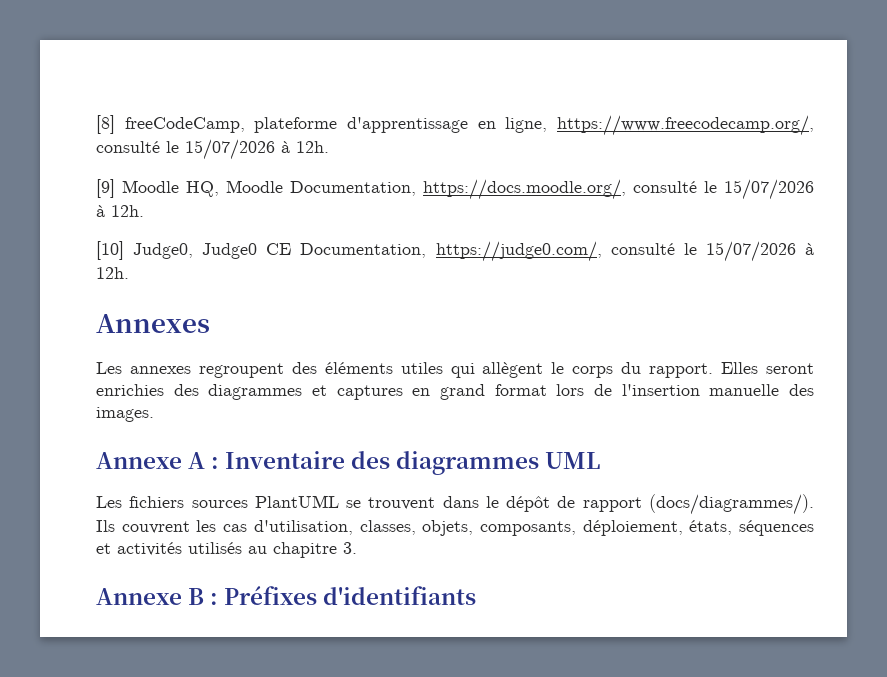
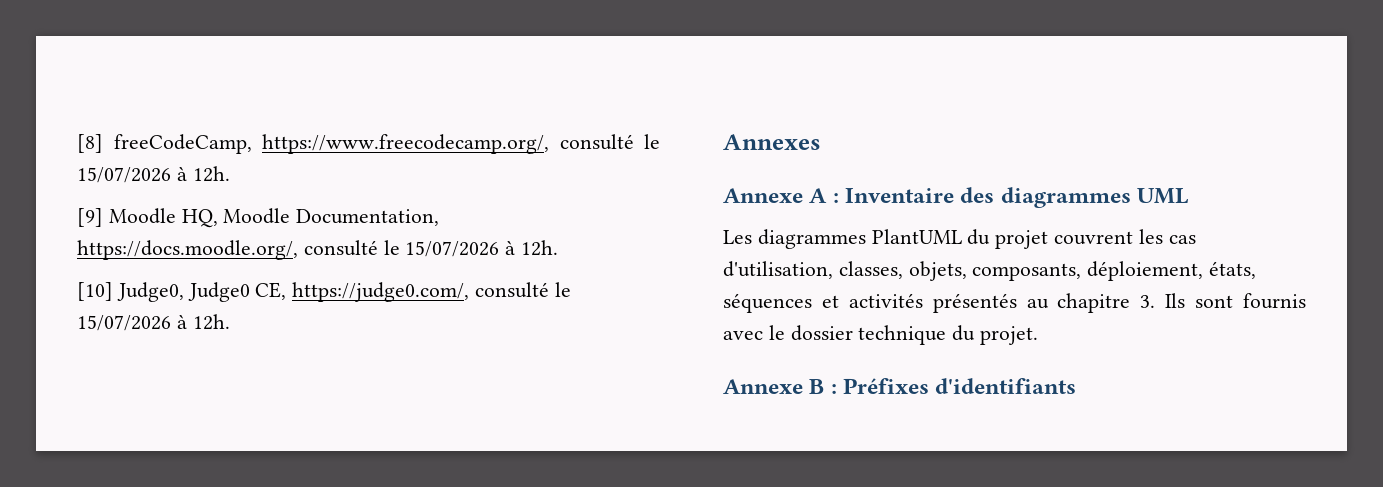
- [8] freeCodeCamp, plateforme d'apprentissage en ligne, https://www.freecodecamp.org/, consulté le 15/07/2026 à 12h.
+ [8] freeCodeCamp, https://www.freecodecamp.org/, consulté le 15/07/2026 à 12h.
- [10] Judge0, Judge0 CE Documentation, https://judge0.com/, consulté le 15/07/2026 à 12h.
+ [10] Judge0, Judge0 CE, https://judge0.com/, consulté le 15/07/2026 à 12h.
- Les annexes regroupent des éléments utiles qui allègent le corps du rapport. Elles seront enrichies des diagrammes et captures en grand format lors de l'insertion manuelle des images.
- Les fichiers sources PlantUML se trouvent dans le dépôt de rapport (docs/diagrammes/). Ils couvrent les cas d'utilisation, classes, objets, composants, déploiement, états, séquences et activités utilisés au chapitre 3.
+ Les diagrammes PlantUML du projet couvrent les cas d'utilisation, classes, objets, composants, déploiement, états, séquences et activités présentés au chapitre 3. Ils sont fournis avec le dossier technique du projet.

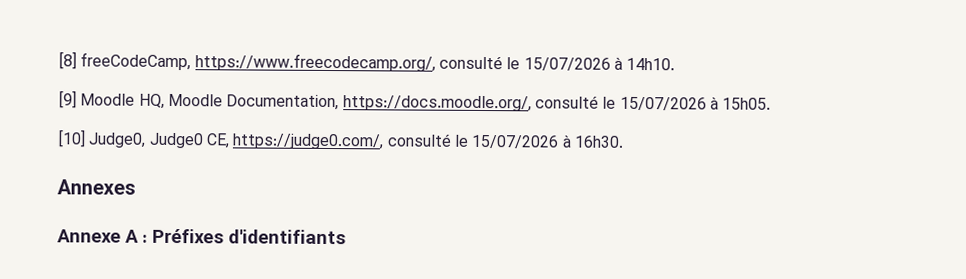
- [8] freeCodeCamp, https://www.freecodecamp.org/, consulté le 15/07/2026 à 12h.
+ [8] freeCodeCamp, https://www.freecodecamp.org/, consulté le 15/07/2026 à 14h10.
- [9] Moodle HQ, Moodle Documentation, https://docs.moodle.org/, consulté le 15/07/2026 à 12h.
+ [9] Moodle HQ, Moodle Documentation, https://docs.moodle.org/, consulté le 15/07/2026 à 15h05.
- [10] Judge0, Judge0 CE, https://judge0.com/, consulté le 15/07/2026 à 12h.
+ [10] Judge0, Judge0 CE, https://judge0.com/, consulté le 15/07/2026 à 16h30.
- Annexe A : Inventaire des diagrammes UML
- Les diagrammes PlantUML du projet couvrent les cas d'utilisation, classes, objets, composants, déploiement, états, séquences et activités présentés au chapitre 3. Ils sont fournis avec le dossier technique du projet.
- Annexe B : Préfixes d'identifiants
+ Annexe A : Préfixes d'identifiants

